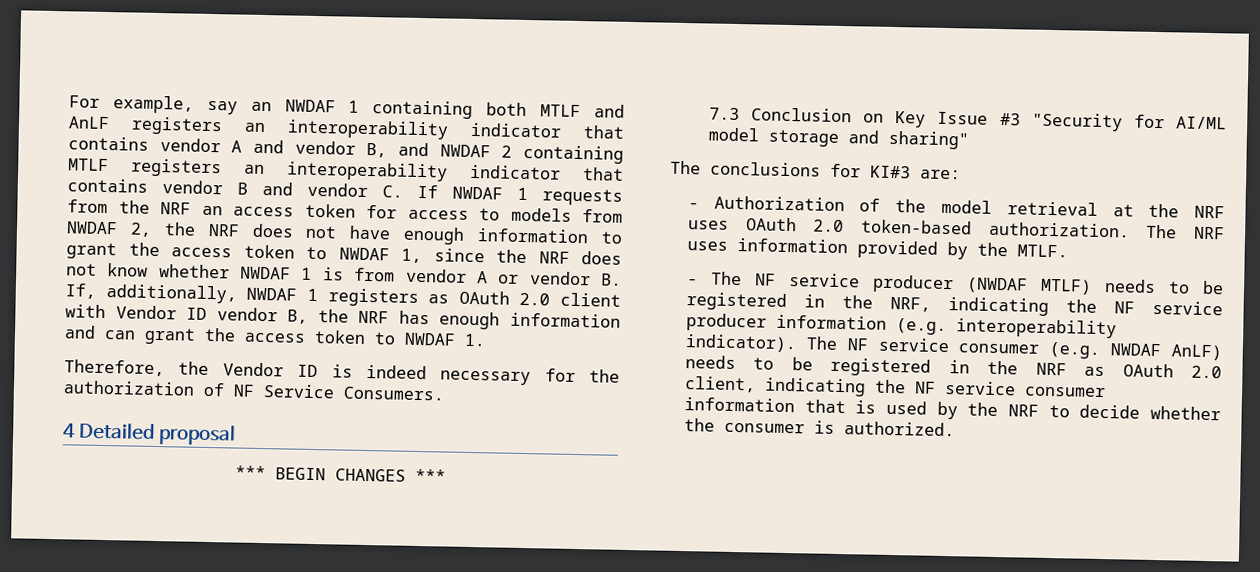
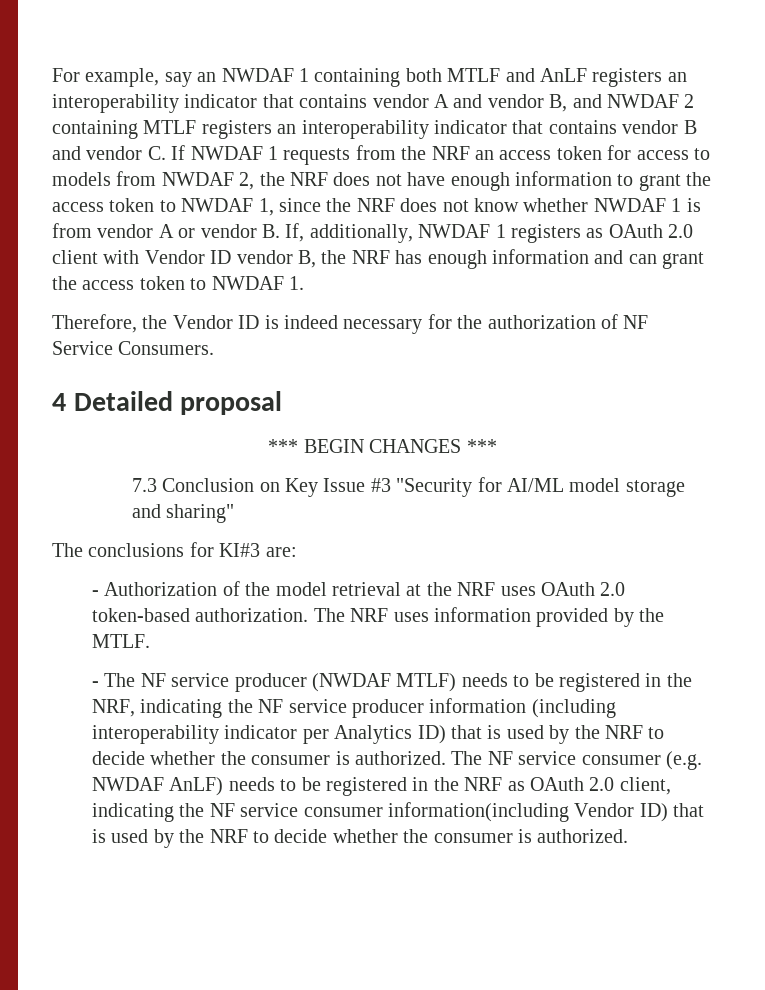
- - The NF service producer (NWDAF MTLF) needs to be registered in the NRF, indicating the NF service producer information (e.g. interoperability indicator).
+ - The NF service producer (NWDAF MTLF) needs to be registered in the NRF, indicating the NF service producer information (including interoperability indicator per Analytics ID) that is used by the NRF to decide whether the consumer is authorized.
- The NF service consumer (e.g. NWDAF AnLF) needs to be registered in the NRF as OAuth 2.0 client, indicating the NF service consumer information that is used by the NRF to decide whether the consumer is authorized.
+ The NF service consumer (e.g. NWDAF AnLF) needs to be registered in the NRF as OAuth 2.0 client, indicating the NF service consumer information(including Vendor ID) that is used by the NRF to decide whether the consumer is authorized.

